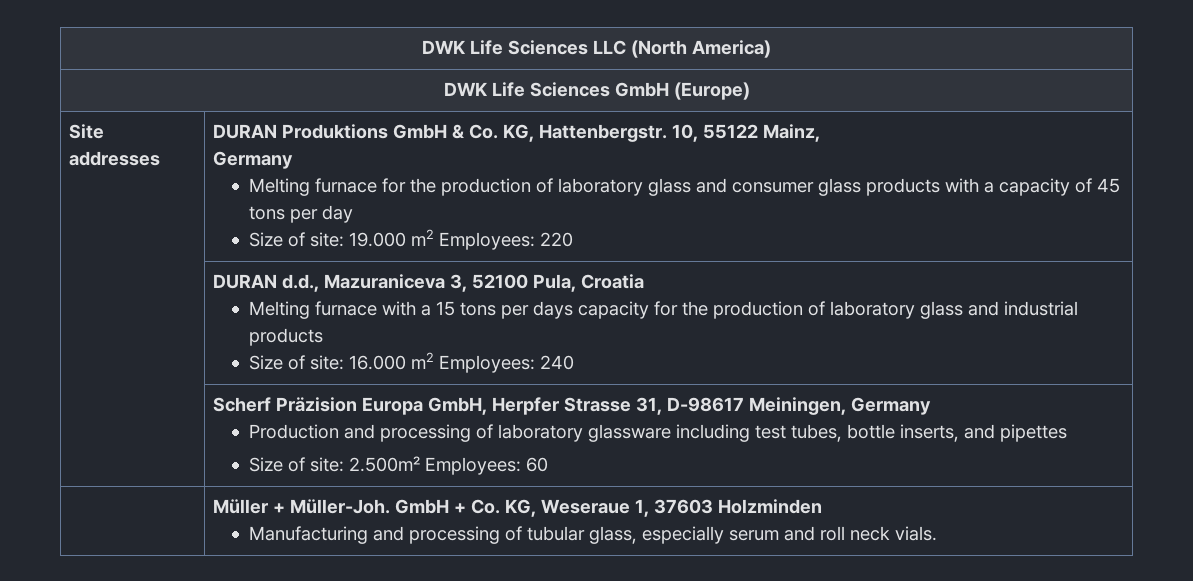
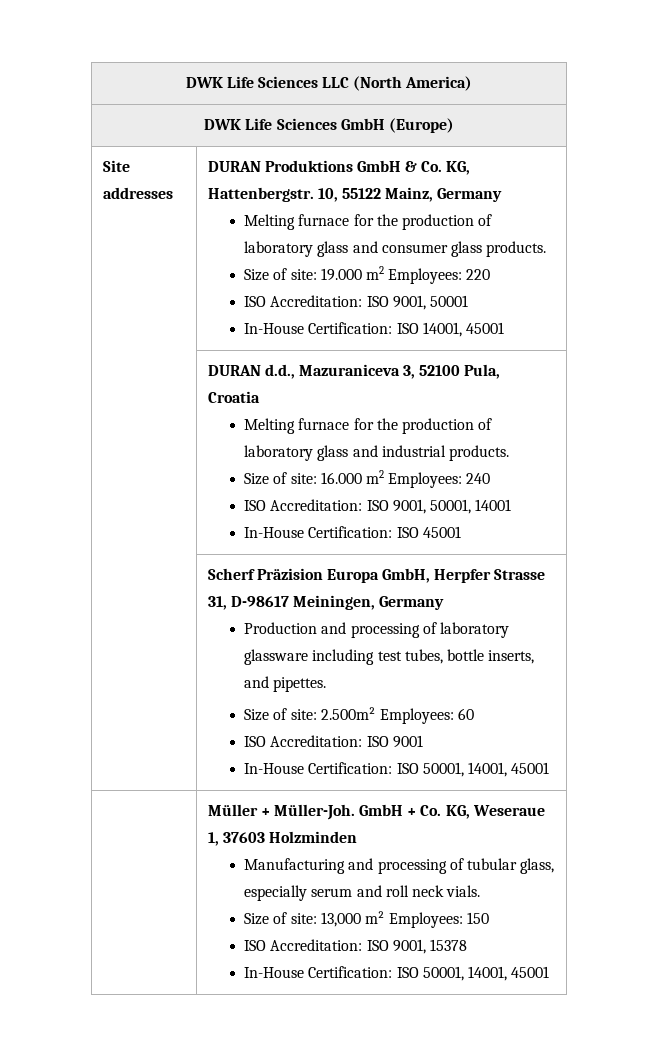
- 10, 55122 Mainz,
- Germany
+ 10, 55122 Mainz, Germany
- Melting furnace for the production of laboratory glass and consumer glass products with a capacity of 45 tons per day
+ Melting furnace for the production of laboratory glass and consumer glass products.
+ ISO Accreditation: ISO 9001, 50001
+ In-House Certification: ISO 14001, 45001
  | DURAN d.d., Mazuraniceva 3, 52100 Pula, Croatia
- Melting furnace with a 15 tons per days capacity for the production of laboratory glass and industrial products
+ Melting furnace for the production of laboratory glass and industrial products.
  Size of site: 16.000 m2 Employees: 240
+ ISO Accreditation: ISO 9001, 50001, 14001
+ In-House Certification: ISO 45001
  | Scherf Präzision Europa GmbH, Herpfer Strasse 31, D-98617 Meiningen, Germany
- Production and processing of laboratory glassware including test tubes, bottle inserts, and pipettes
+ Production and processing of laboratory glassware including test tubes, bottle inserts, and pipettes.
  Size of site: 2.500m² Employees: 60
+ ISO Accreditation: ISO 9001
+ In-House Certification: ISO 50001, 14001, 45001
+ Size of site: 13,000 m² Employees: 150
+ ISO Accreditation: ISO 9001, 15378
+ In-House Certification: ISO 50001, 14001, 45001

